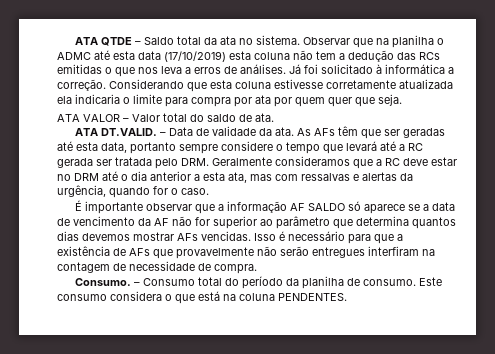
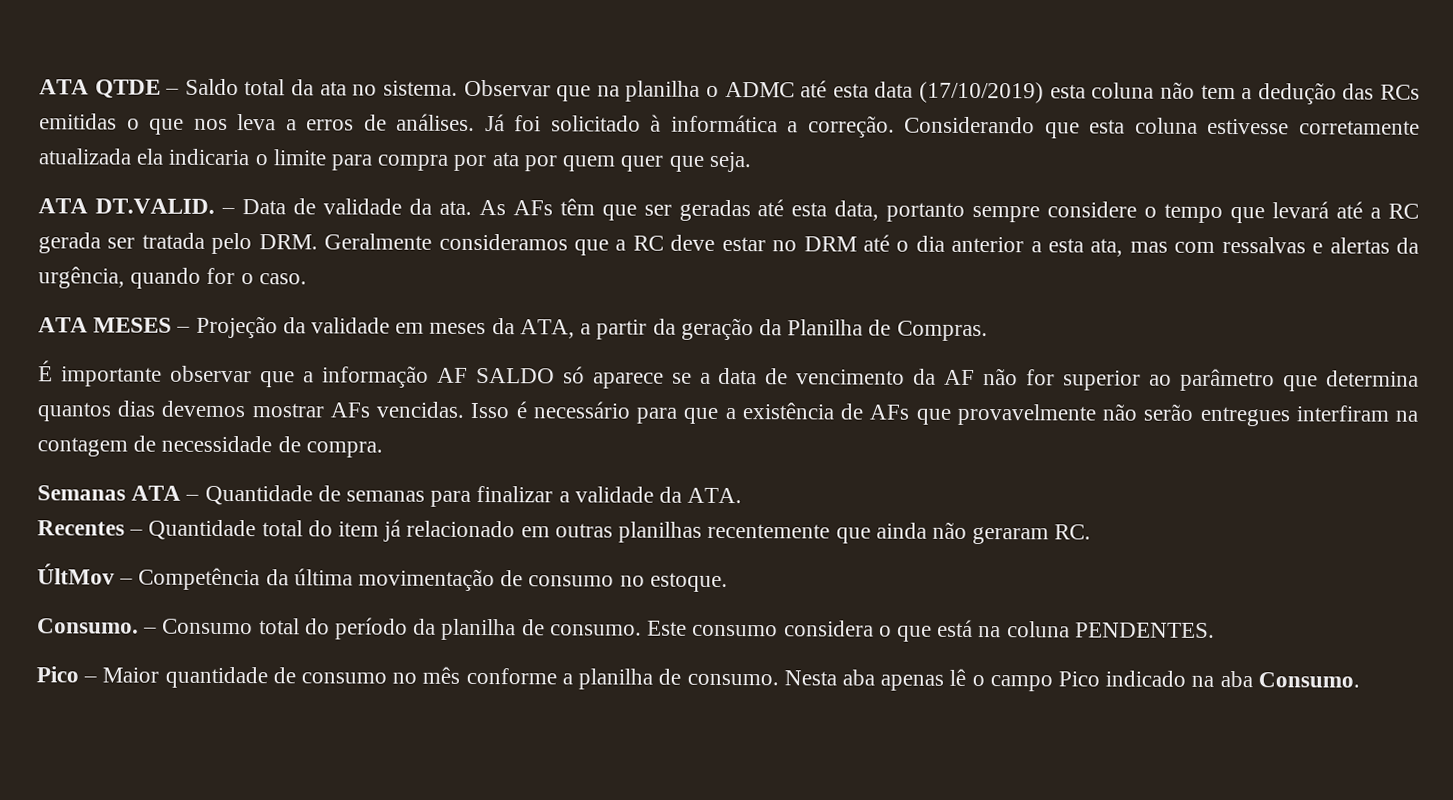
- ATA VALOR – Valor total do saldo de ata.
+ ATA MESES – Projeção da validade em meses da ATA, a partir da geração da Planilha de Compras.
+ Semanas ATA – Quantidade de semanas para finalizar a validade da ATA.
+ Recentes – Quantidade total do item já relacionado em outras planilhas recentemente que ainda não geraram RC.
+ ÚltMov – Competência da última movimentação de consumo no estoque.
+ Pico – Maior quantidade de consumo no mês conforme a planilha de consumo. Nesta aba apenas lê o campo Pico indicado na aba Consumo.

